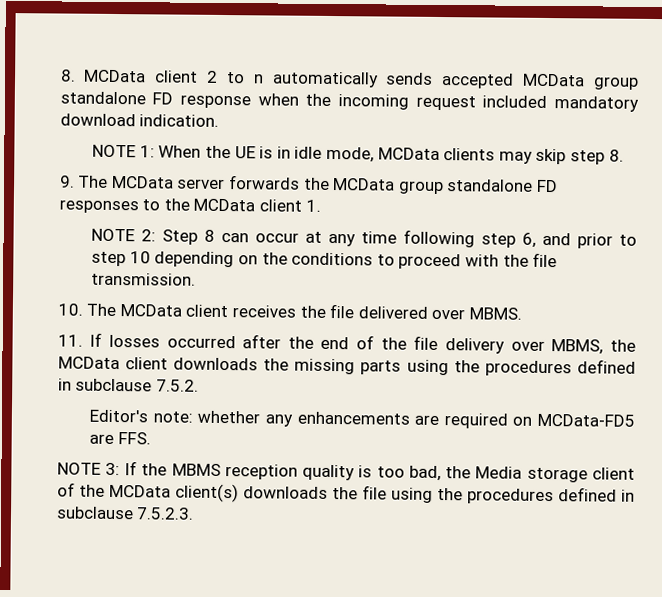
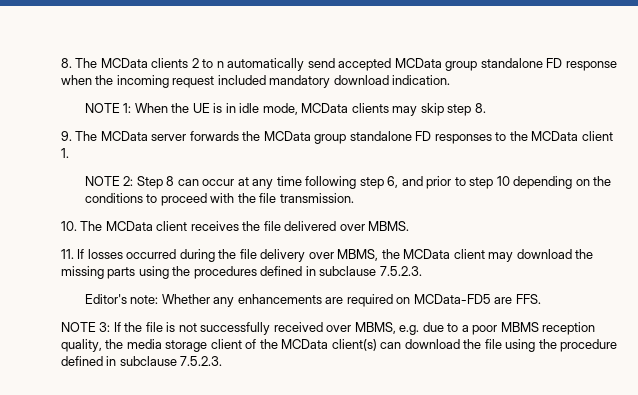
- 8. MCData client 2 to n automatically sends accepted MCData group standalone FD response when the incoming request included mandatory download indication.
+ 8. The MCData clients 2 to n automatically send accepted MCData group standalone FD response when the incoming request included mandatory download indication.
- 11. If losses occurred after the end of the file delivery over MBMS, the MCData client downloads the missing parts using the procedures defined in subclause 7.5.2.
+ 11. If losses occurred during the file delivery over MBMS, the MCData client may download the missing parts using the procedures defined in subclause 7.5.2.3.
- Editor's note: whether any enhancements are required on MCData-FD5 are FFS.
+ Editor's note: Whether any enhancements are required on MCData-FD5 are FFS.
- NOTE 3: If the MBMS reception quality is too bad, the Media storage client of the MCData client(s) downloads the file using the procedures defined in subclause 7.5.2.3.
+ NOTE 3: If the file is not successfully received over MBMS, e.g. due to a poor MBMS reception quality, the media storage client of the MCData client(s) can download the file using the procedure defined in subclause 7.5.2.3.

